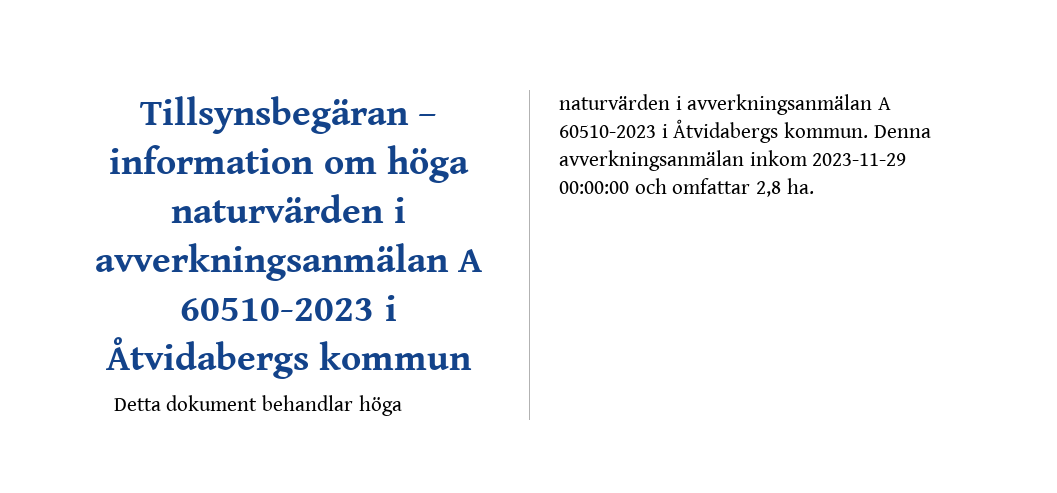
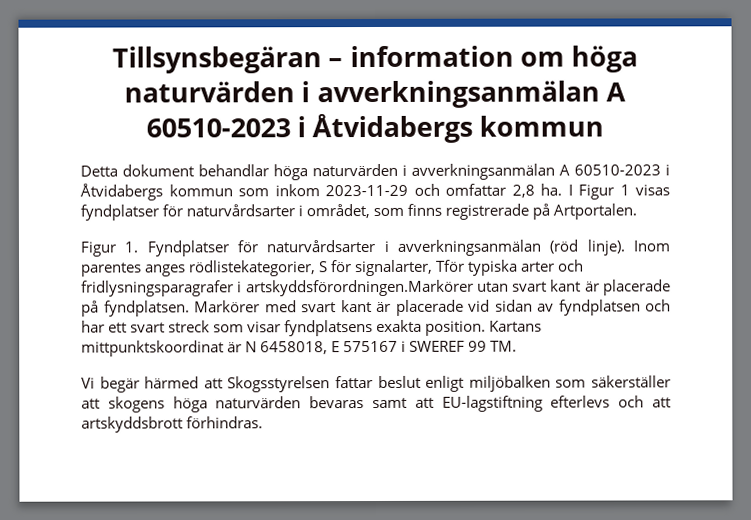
- Detta dokument behandlar höga naturvärden i avverkningsanmälan A 60510-2023 i Åtvidabergs kommun. Denna avverkningsanmälan inkom 2023-11-29 00:00:00 och omfattar 2,8 ha.
+ Detta dokument behandlar höga naturvärden i avverkningsanmälan A 60510-2023 i Åtvidabergs kommun som inkom 2023-11-29 och omfattar 2,8 ha.
+ I Figur 1 visas fyndplatser för naturvårdsarter i området, som finns registrerade på Artportalen.
+ Figur 1. Fyndplatser för naturvårdsarter i avverkningsanmälan (röd linje). Inom parentes anges rödlistekategorier, S för signalarter, Tför typiska arter och fridlysningsparagrafer i artskyddsförordningen.Markörer utan svart kant är placerade på fyndplatsen. Markörer med svart kant är placerade vid sidan av fyndplatsen och har ett svart streck som visar fyndplatsens exakta position. Kartans mittpunktskoordinat är N 6458018, E 575167 i SWEREF 99 TM.
+ Vi begär härmed att Skogsstyrelsen fattar beslut enligt miljöbalken som säkerställer att skogens höga naturvärden bevaras samt att EU-lagstiftning efterlevs och att artskyddsbrott förhindras.

